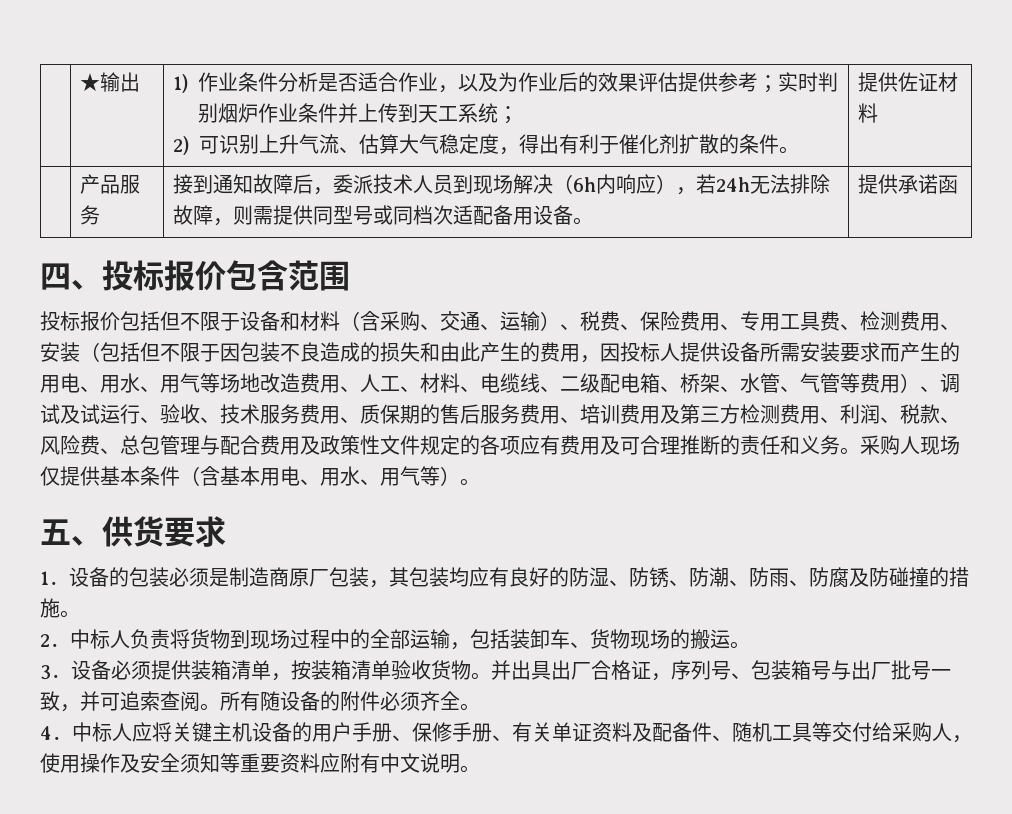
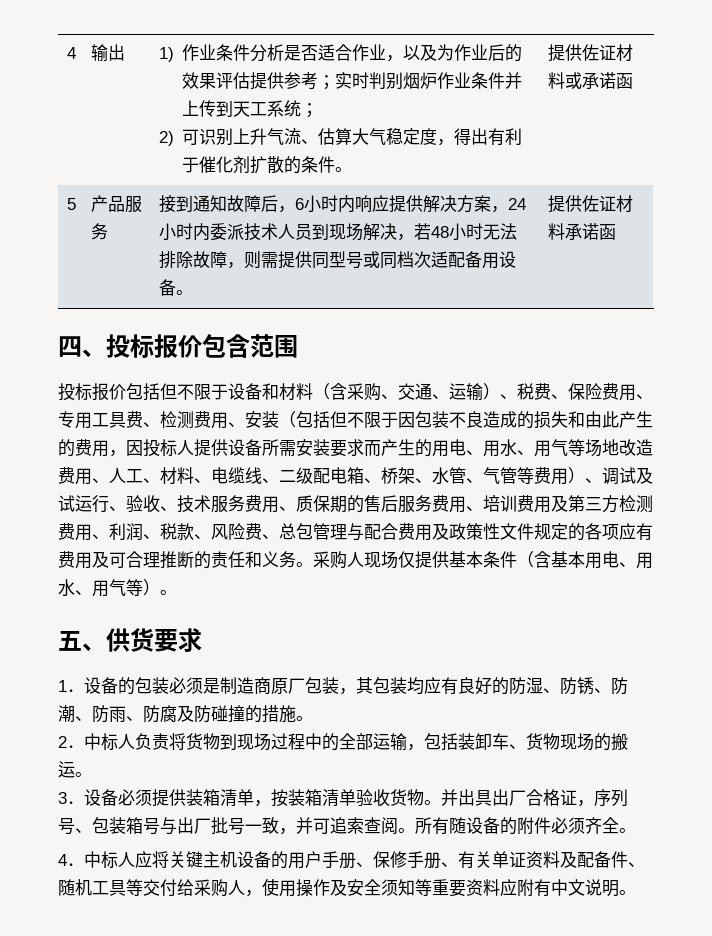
- ★输出
+ 4 | 输出
- 提供佐证材料
+ 提供佐证材料或承诺函
+ 5
- | 产品服务 | 接到通知故障后，委派技术人员到现场解决（6h内响应），若24h无法排除故障，则需提供同型号或同档次适配备用设备。 | 提供承诺函
+ 产品服务 | 接到通知故障后，6小时内响应提供解决方案，24小时内委派技术人员到现场解决，若48小时无法排除故障，则需提供同型号或同档次适配备用设备。 | 提供佐证材料承诺函

